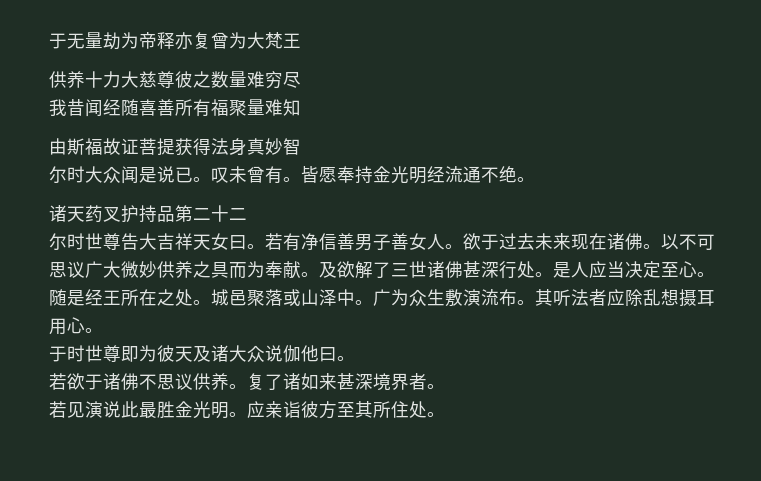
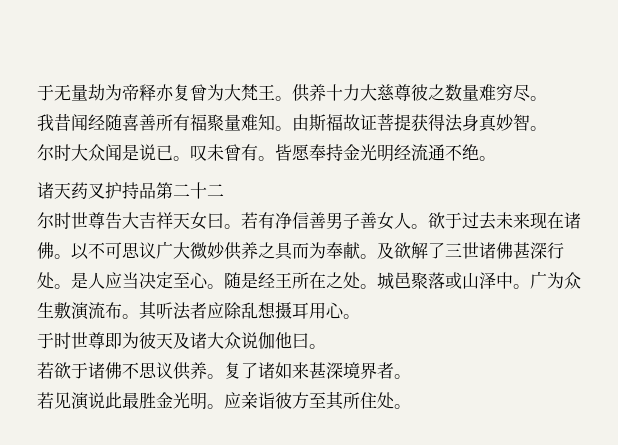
- 于无量劫为帝释亦复曾为大梵王
- 供养十力大慈尊彼之数量难穷尽
+ 于无量劫为帝释亦复曾为大梵王。供养十力大慈尊彼之数量难穷尽。
- 我昔闻经随喜善所有福聚量难知
- 由斯福故证菩提获得法身真妙智
+ 我昔闻经随喜善所有福聚量难知。由斯福故证菩提获得法身真妙智。

